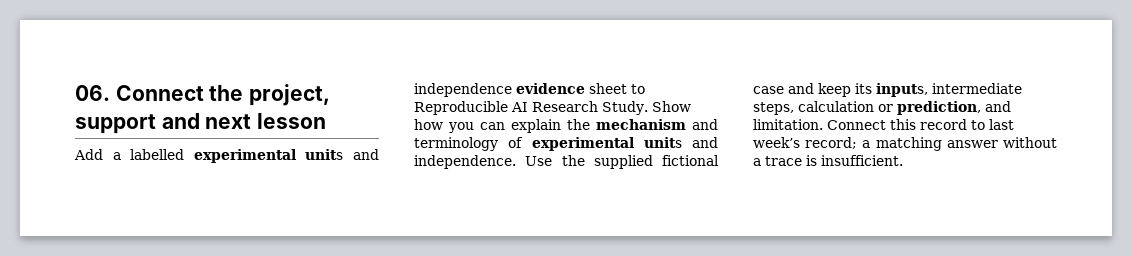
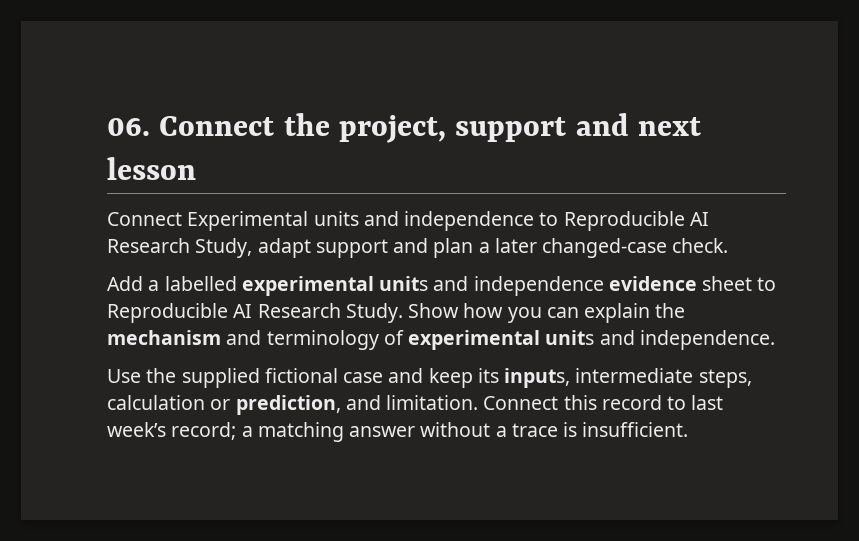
+ Connect Experimental units and independence to Reproducible AI Research Study, adapt support and plan a later changed-case check.
- Show how you can explain the mechanism and terminology of experimental units and independence. Use the supplied fictional case and keep its inputs, intermediate steps, calculation or prediction, and limitation.
+ Show how you can explain the mechanism and terminology of experimental units and independence.
+ Use the supplied fictional case and keep its inputs, intermediate steps, calculation or prediction, and limitation.

